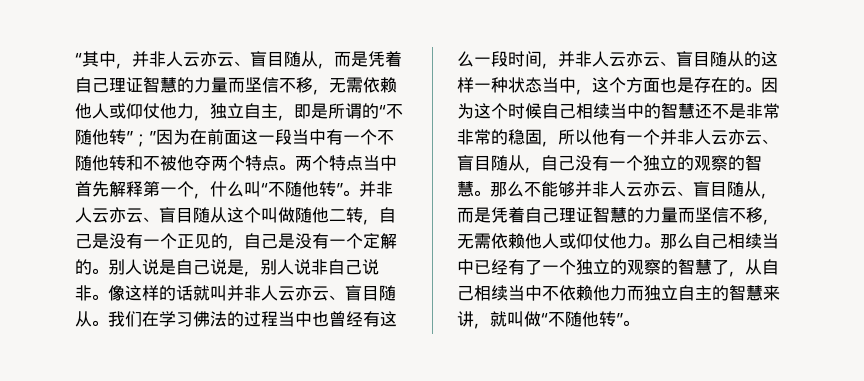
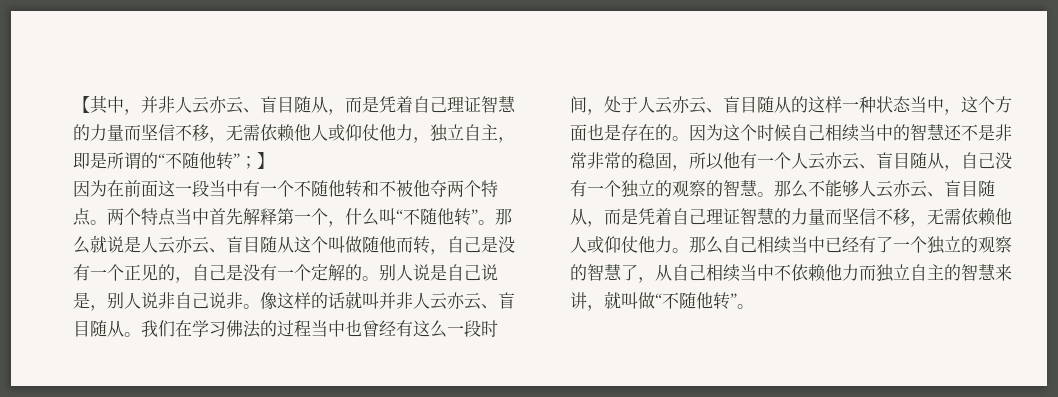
- “其中，并非人云亦云、盲目随从，而是凭着自己理证智慧的力量而坚信不移，无需依赖他人或仰仗他力，独立自主，即是所谓的“不随他转”；”因为在前面这一段当中有一个不随他转和不被他夺两个特点。
+ 【其中，并非人云亦云、盲目随从，而是凭着自己理证智慧的力量而坚信不移，无需依赖他人或仰仗他力，独立自主，即是所谓的“不随他转”；】
+ 因为在前面这一段当中有一个不随他转和不被他夺两个特点。
- 并非人云亦云、盲目随从这个叫做随他二转，自己是没有一个正见的，自己是没有一个定解的。
+ 那么就说是人云亦云、盲目随从这个叫做随他而转，自己是没有一个正见的，自己是没有一个定解的。
- 我们在学习佛法的过程当中也曾经有这么一段时间，并非人云亦云、盲目随从的这样一种状态当中，这个方面也是存在的。
+ 我们在学习佛法的过程当中也曾经有这么一段时间，处于人云亦云、盲目随从的这样一种状态当中，这个方面也是存在的。
- 因为这个时候自己相续当中的智慧还不是非常非常的稳固，所以他有一个并非人云亦云、盲目随从，自己没有一个独立的观察的智慧。
+ 因为这个时候自己相续当中的智慧还不是非常非常的稳固，所以他有一个人云亦云、盲目随从，自己没有一个独立的观察的智慧。
- 那么不能够并非人云亦云、盲目随从，而是凭着自己理证智慧的力量而坚信不移，无需依赖他人或仰仗他力。
+ 那么不能够人云亦云、盲目随从，而是凭着自己理证智慧的力量而坚信不移，无需依赖他人或仰仗他力。

